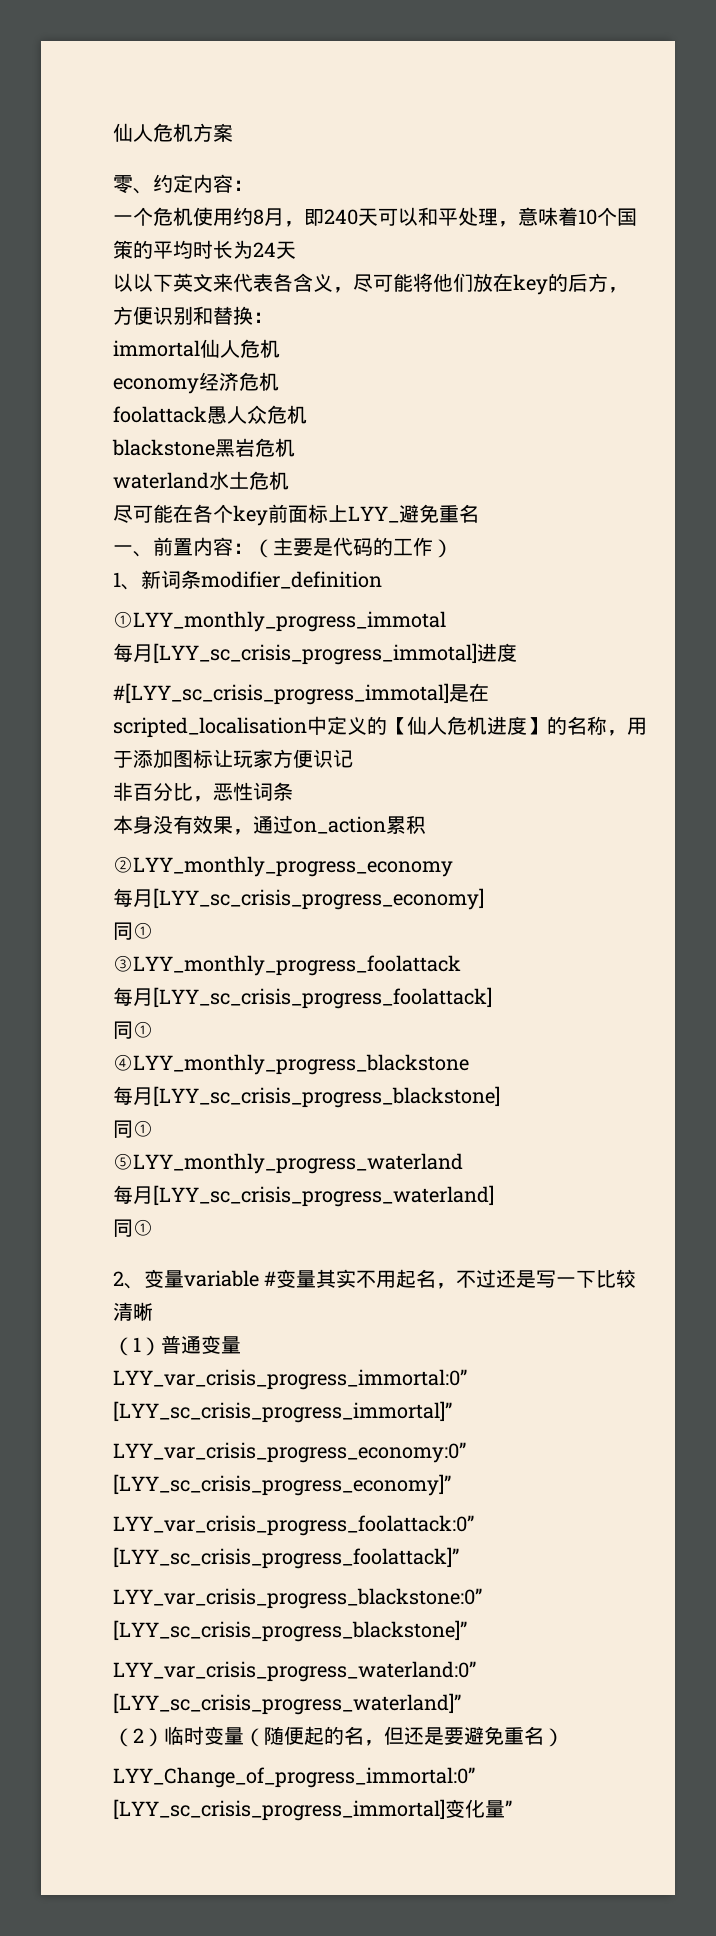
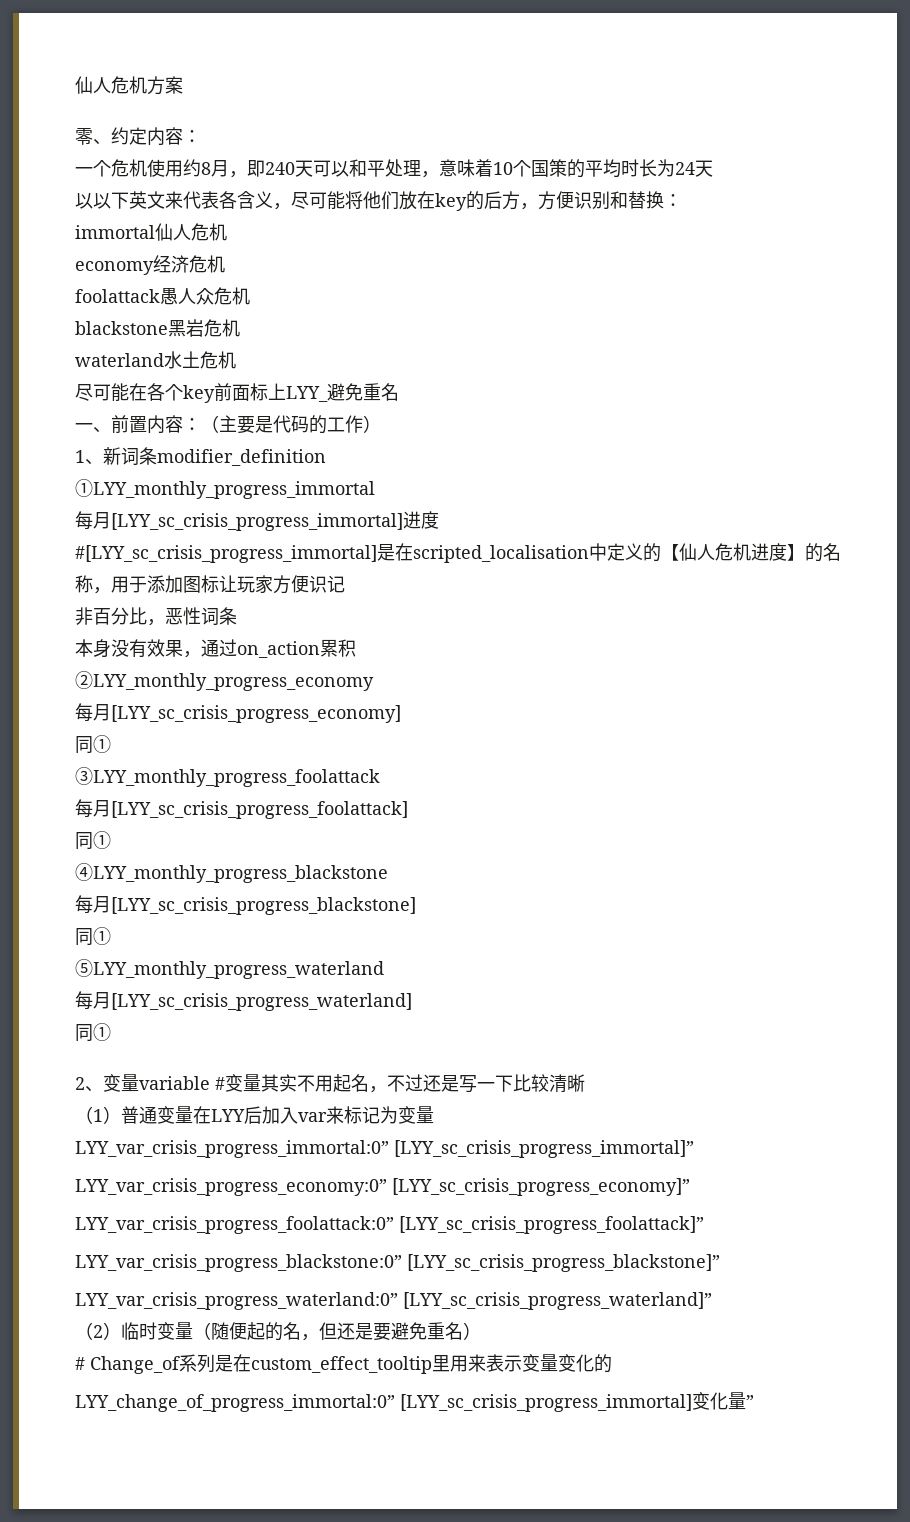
- ①LYY_monthly_progress_immotal
- 每月[LYY_sc_crisis_progress_immotal]进度
+ ①LYY_monthly_progress_immortal
+ 每月[LYY_sc_crisis_progress_immortal]进度
- #[LYY_sc_crisis_progress_immotal]是在scripted_localisation中定义的【仙人危机进度】的名称，用于添加图标让玩家方便识记
+ #[LYY_sc_crisis_progress_immortal]是在scripted_localisation中定义的【仙人危机进度】的名称，用于添加图标让玩家方便识记
- （1）普通变量
+ （1）普通变量在LYY后加入var来标记为变量
- LYY_Change_of_progress_immortal:0” [LYY_sc_crisis_progress_immortal]变化量”
+ # Change_of系列是在custom_effect_tooltip里用来表示变量变化的
+ LYY_change_of_progress_immortal:0” [LYY_sc_crisis_progress_immortal]变化量”

